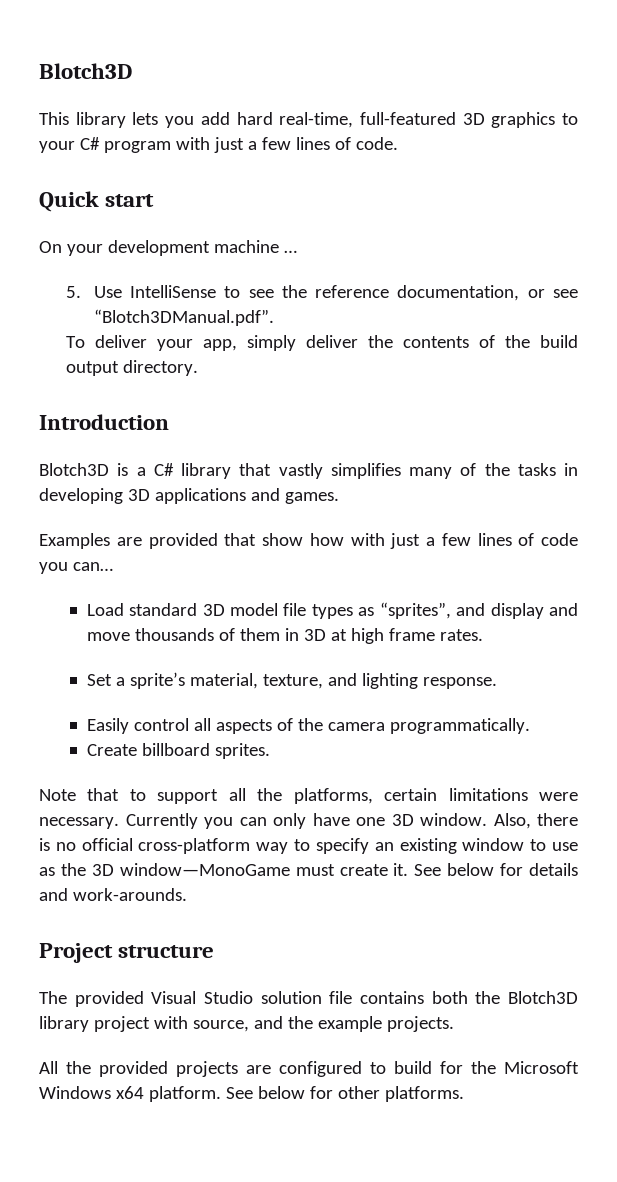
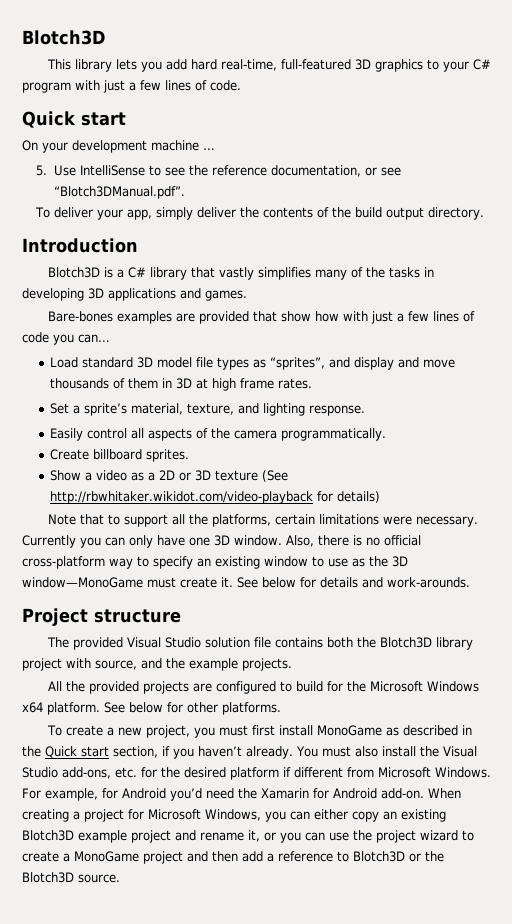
- Examples are provided that show how with just a few lines of code you can…
+ Bare-bones examples are provided that show how with just a few lines of code you can…
+ Show a video as a 2D or 3D texture (See http://rbwhitaker.wikidot.com/video-playback for details)
+ To create a new project, you must first install MonoGame as described in the Quick start section, if you haven’t already. You must also install the Visual Studio add-ons, etc. for the desired platform if different from Microsoft Windows. For example, for Android you’d need the Xamarin for Android add-on. When creating a project for Microsoft Windows, you can either copy an existing Blotch3D example project and rename it, or you can use the project wizard to create a MonoGame project and then add a reference to Blotch3D or the Blotch3D source.

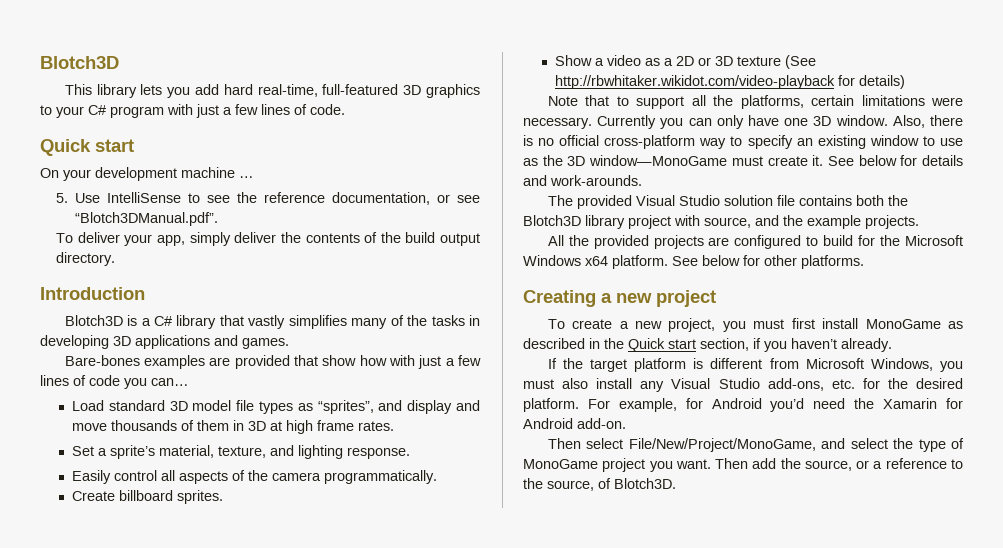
- Project structure
+ Creating a new project
- To create a new project, you must first install MonoGame as described in the Quick start section, if you haven’t already. You must also install the Visual Studio add-ons, etc. for the desired platform if different from Microsoft Windows.
+ To create a new project, you must first install MonoGame as described in the Quick start section, if you haven’t already.
+ If the target platform is different from Microsoft Windows, you must also install any Visual Studio add-ons, etc. for the desired platform.
- For example, for Android you’d need the Xamarin for Android add-on. When creating a project for Microsoft Windows, you can either copy an existing Blotch3D example project and rename it, or you can use the project wizard to create a MonoGame project and then add a reference to Blotch3D or the Blotch3D source.
+ For example, for Android you’d need the Xamarin for Android add-on.
+ Then select File/New/Project/MonoGame, and select the type of MonoGame project you want. Then add the source, or a reference to the source, of Blotch3D.

